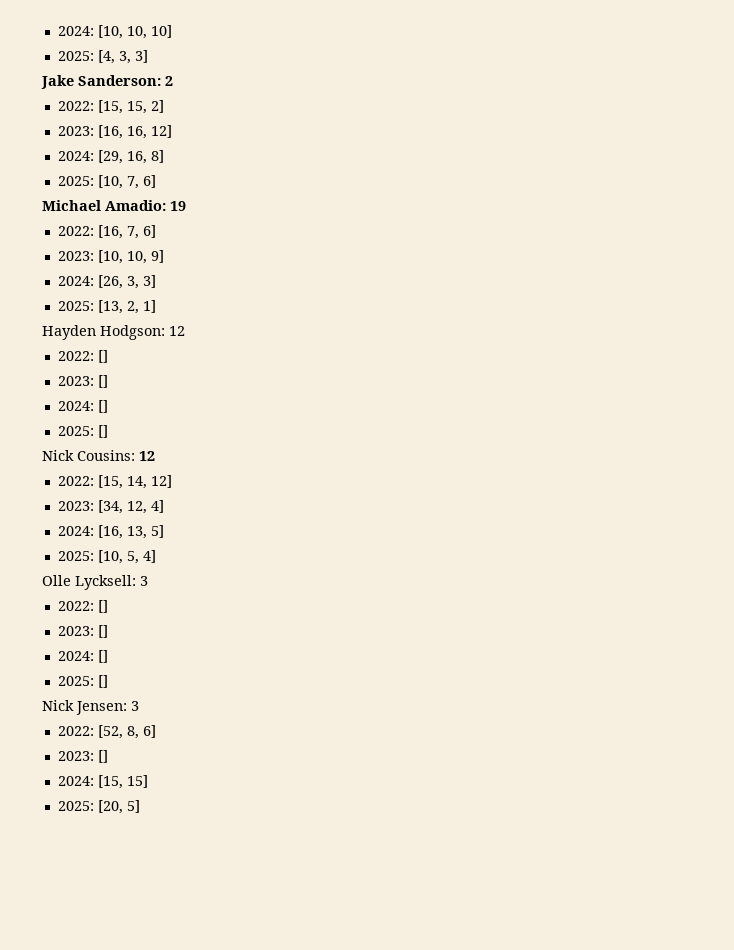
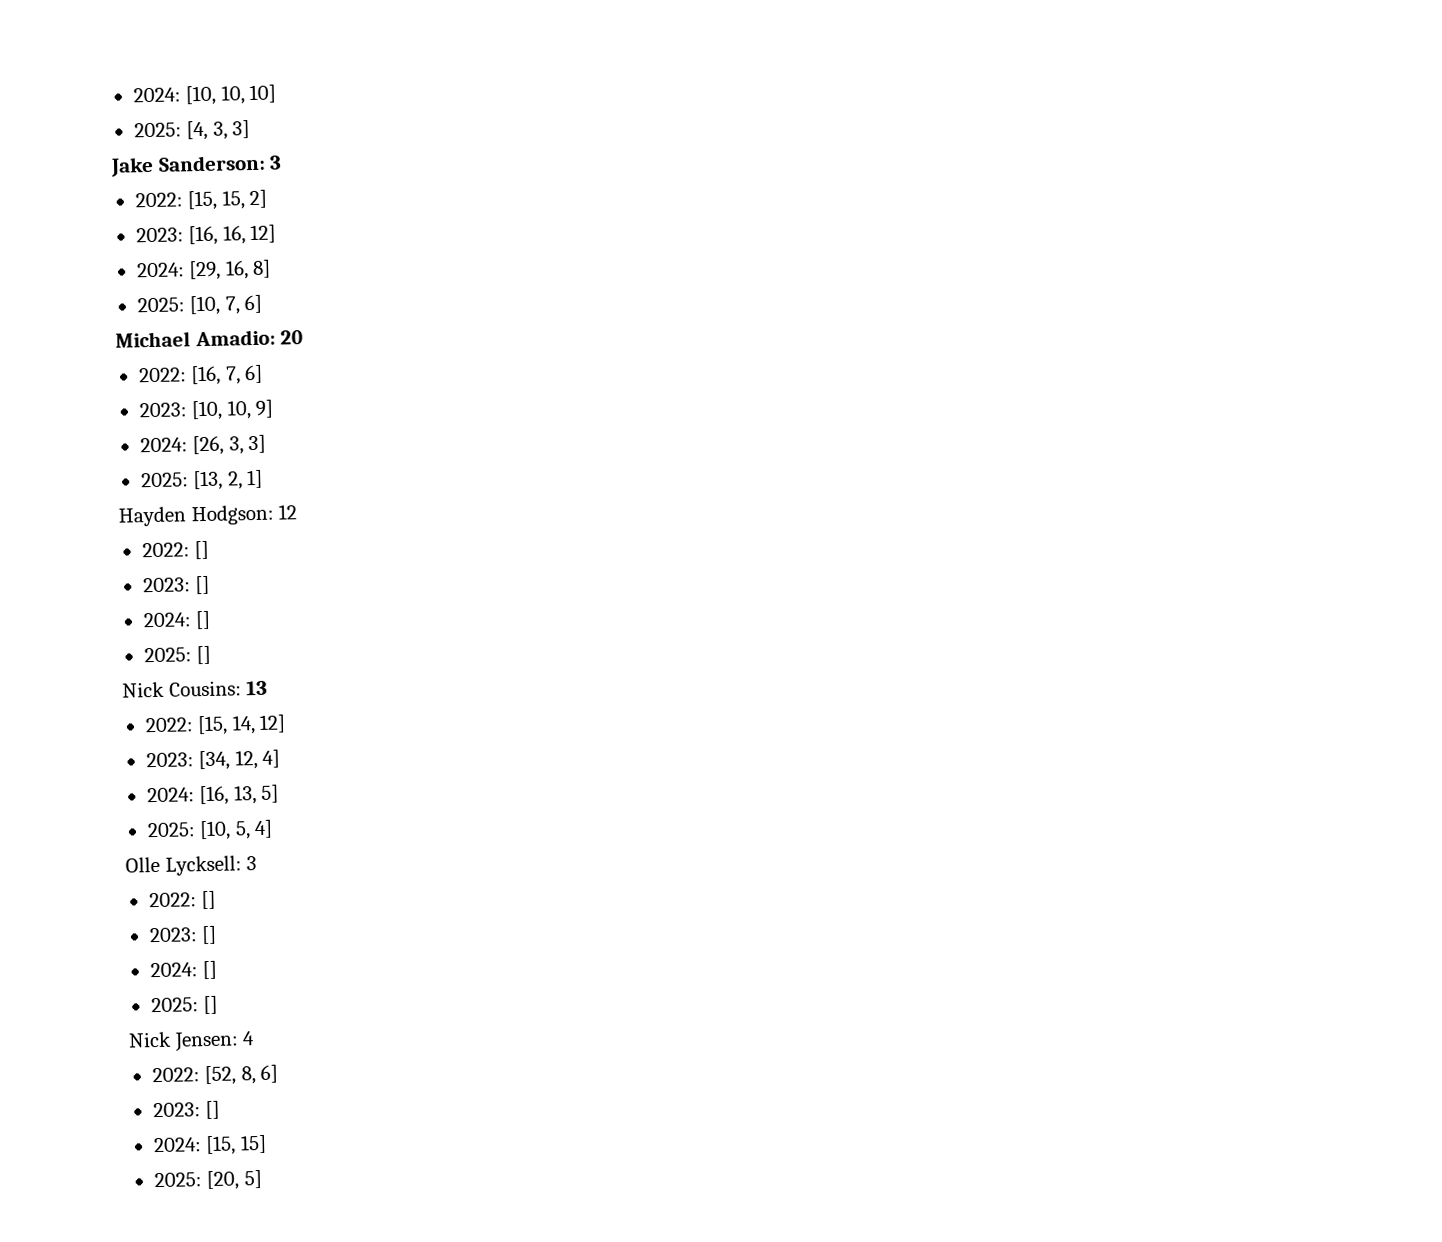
- Jake Sanderson: 2
+ Jake Sanderson: 3
- Michael Amadio: 19
+ Michael Amadio: 20
- Nick Cousins: 12
+ Nick Cousins: 13
- Nick Jensen: 3
+ Nick Jensen: 4

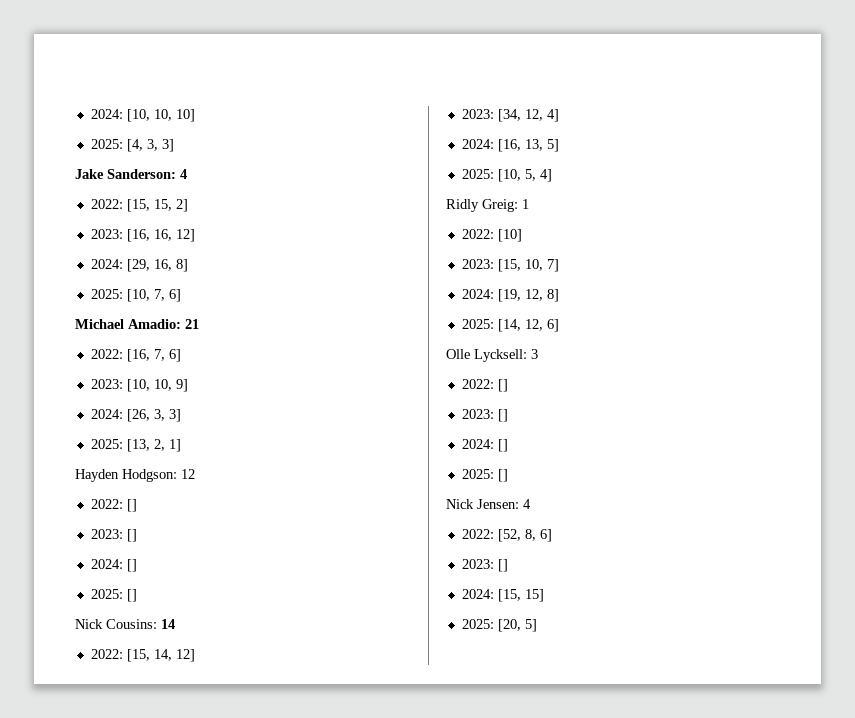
- Jake Sanderson: 3
+ Jake Sanderson: 4
- Michael Amadio: 20
+ Michael Amadio: 21
- Nick Cousins: 13
+ Nick Cousins: 14
+ Ridly Greig: 1
+ 2022: [10]
+ 2023: [15, 10, 7]
+ 2024: [19, 12, 8]
+ 2025: [14, 12, 6]

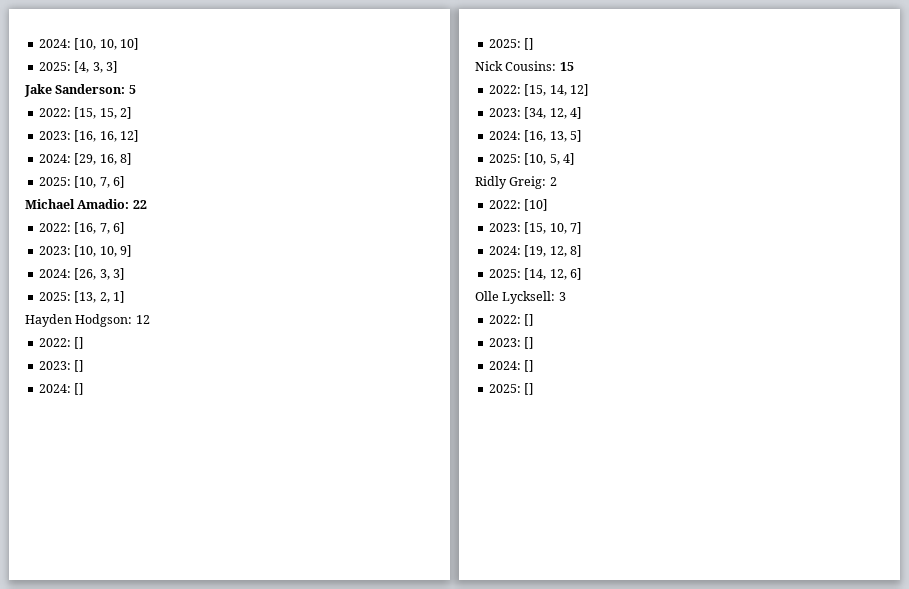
- Jake Sanderson: 4
+ Jake Sanderson: 5
- Michael Amadio: 21
+ Michael Amadio: 22
- Nick Cousins: 14
+ Nick Cousins: 15
- Ridly Greig: 1
+ Ridly Greig: 2
- Nick Jensen: 4
- 2022: [52, 8, 6]
- 2023: []
- 2024: [15, 15]
- 2025: [20, 5]

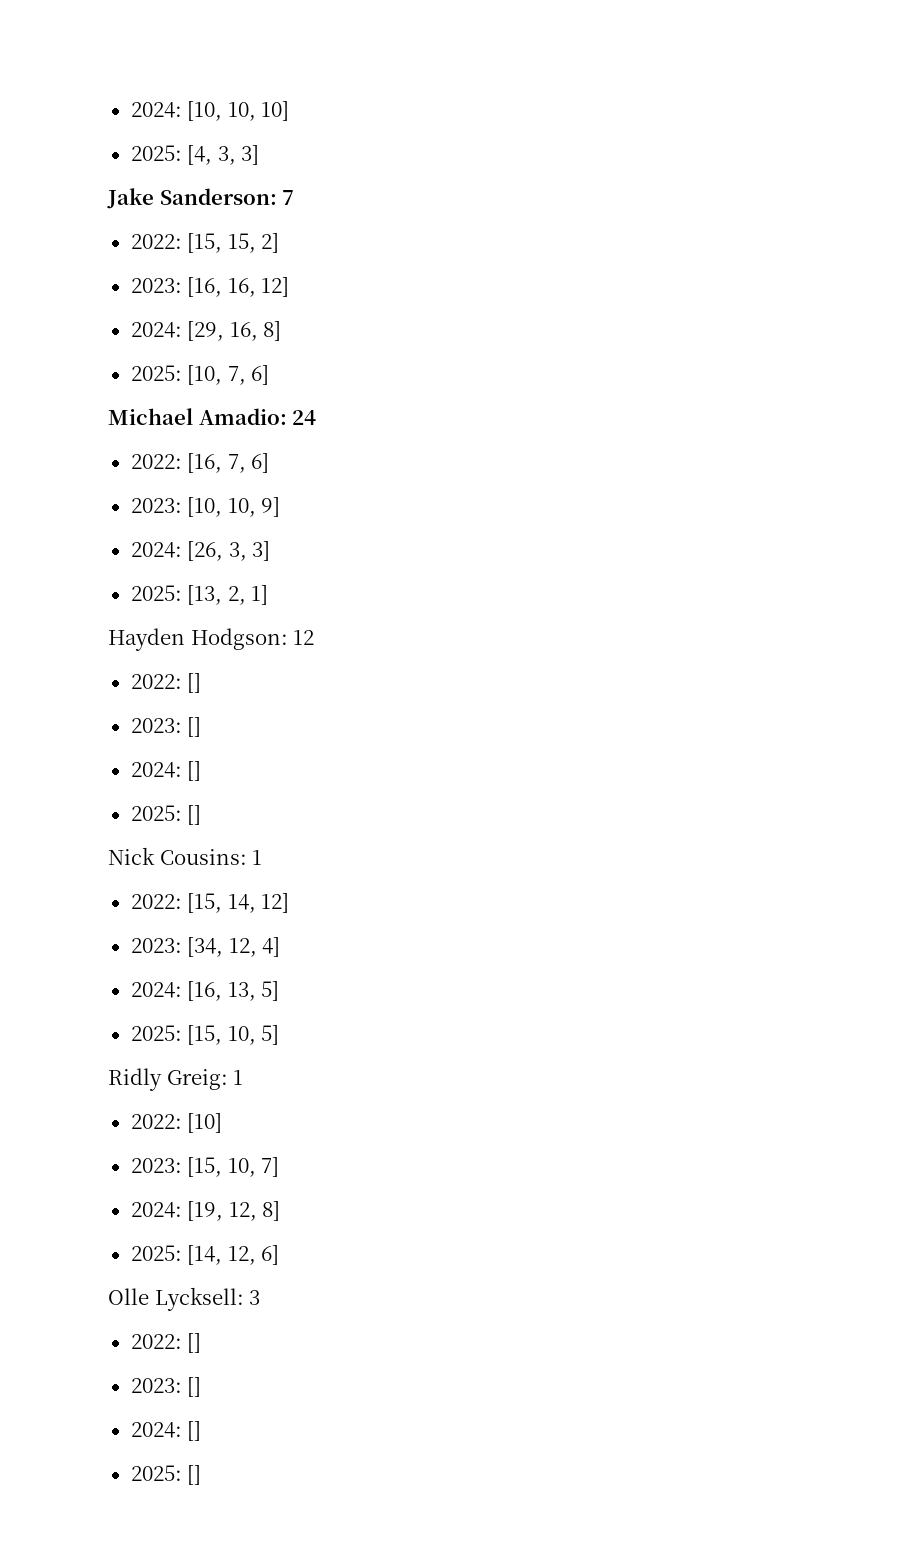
- Jake Sanderson: 5
+ Jake Sanderson: 7
- Michael Amadio: 22
+ Michael Amadio: 24
- Nick Cousins: 15
+ Nick Cousins: 1
- 2025: [10, 5, 4]
+ 2025: [15, 10, 5]
- Ridly Greig: 2
+ Ridly Greig: 1

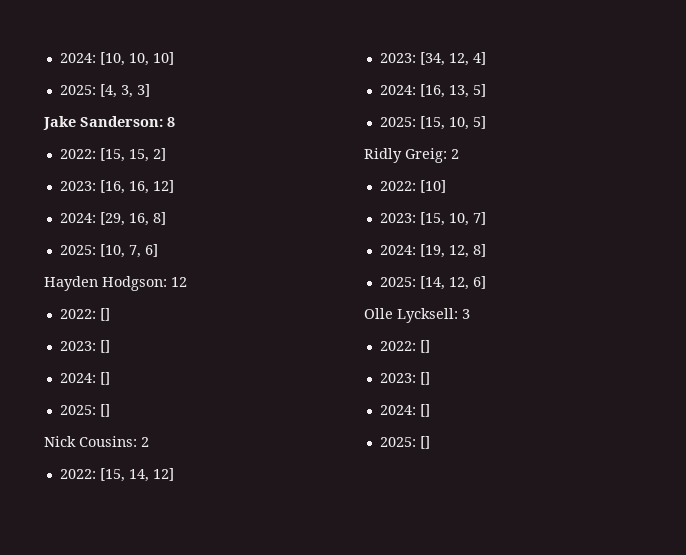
- Jake Sanderson: 7
+ Jake Sanderson: 8
- Michael Amadio: 24
- 2022: [16, 7, 6]
- 2023: [10, 10, 9]
- 2024: [26, 3, 3]
- 2025: [13, 2, 1]
- Nick Cousins: 1
+ Nick Cousins: 2
- Ridly Greig: 1
+ Ridly Greig: 2

